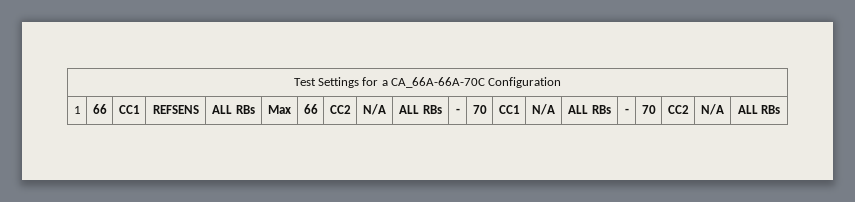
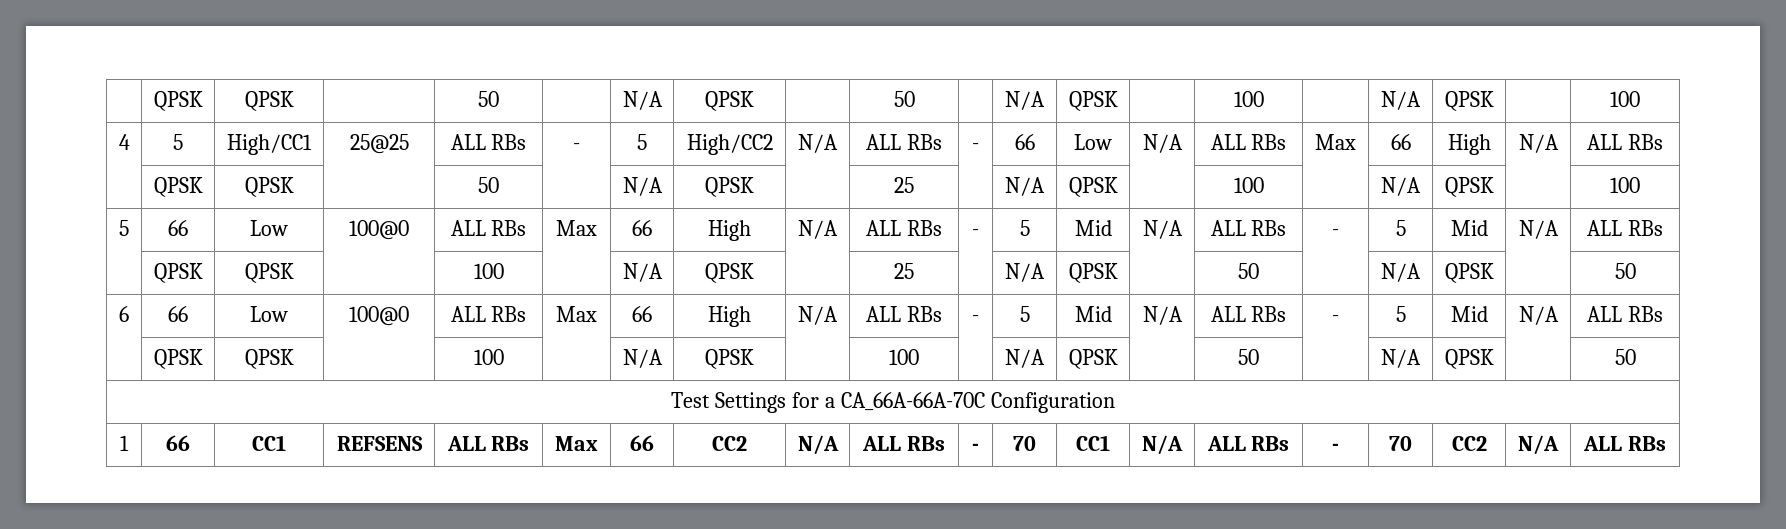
+ | QPSK | QPSK | | 50 | | N/A | QPSK | | 50 | | N/A | QPSK | | 100 | | N/A | QPSK | | 100
+ 4 | 5 | High/CC1 | 25@25 | ALL RBs | - | 5 | High/CC2 | N/A | ALL RBs | - | 66 | Low | N/A | ALL RBs | Max | 66 | High | N/A | ALL RBs
+ | QPSK | QPSK | | 50 | | N/A | QPSK | | 25 | | N/A | QPSK | | 100 | | N/A | QPSK | | 100
+ 5 | 66 | Low | 100@0 | ALL RBs | Max | 66 | High | N/A | ALL RBs | - | 5 | Mid | N/A | ALL RBs | - | 5 | Mid | N/A | ALL RBs
+ | QPSK | QPSK | | 100 | | N/A | QPSK | | 25 | | N/A | QPSK | | 50 | | N/A | QPSK | | 50
+ 6 | 66 | Low | 100@0 | ALL RBs | Max | 66 | High | N/A | ALL RBs | - | 5 | Mid | N/A | ALL RBs | - | 5 | Mid | N/A | ALL RBs
+ | QPSK | QPSK | | 100 | | N/A | QPSK | | 100 | | N/A | QPSK | | 50 | | N/A | QPSK | | 50

